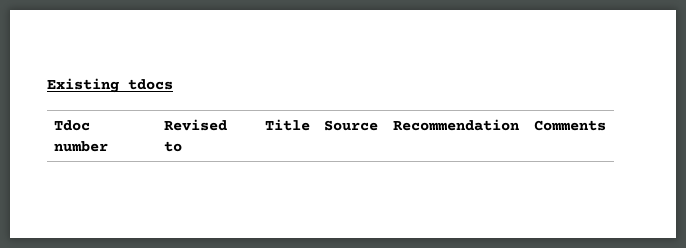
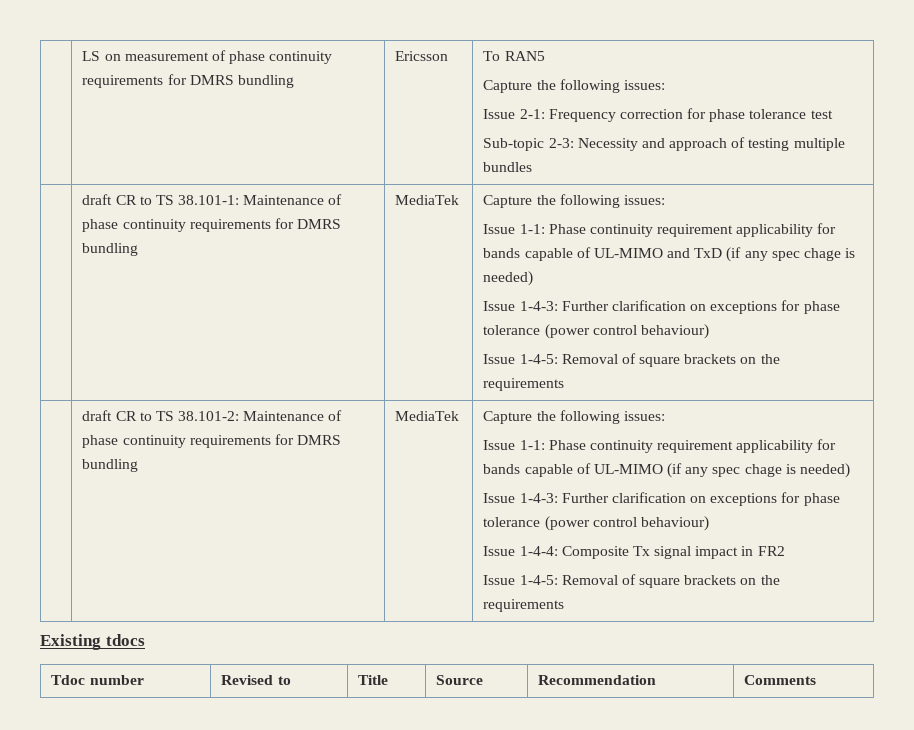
+ | LS on measurement of phase continuity requirements for DMRS bundling | Ericsson | To RAN5
+ Capture the following issues:
+ Issue 2-1: Frequency correction for phase tolerance test
+ Sub-topic 2-3: Necessity and approach of testing multiple bundles
+ | draft CR to TS 38.101-1: Maintenance of phase continuity requirements for DMRS bundling | MediaTek | Capture the following issues:
+ Issue 1-1: Phase continuity requirement applicability for bands capable of UL-MIMO and TxD (if any spec chage is needed)
+ Issue 1-4-3: Further clarification on exceptions for phase tolerance (power control behaviour)
+ Issue 1-4-5: Removal of square brackets on the requirements
+ | draft CR to TS 38.101-2: Maintenance of phase continuity requirements for DMRS bundling | MediaTek | Capture the following issues:
+ Issue 1-1: Phase continuity requirement applicability for bands capable of UL-MIMO (if any spec chage is needed)
+ Issue 1-4-3: Further clarification on exceptions for phase tolerance (power control behaviour)
+ Issue 1-4-4: Composite Tx signal impact in FR2
+ Issue 1-4-5: Removal of square brackets on the requirements

